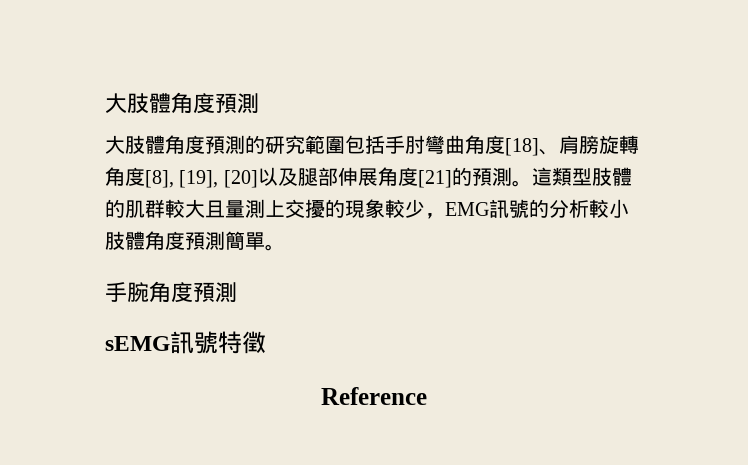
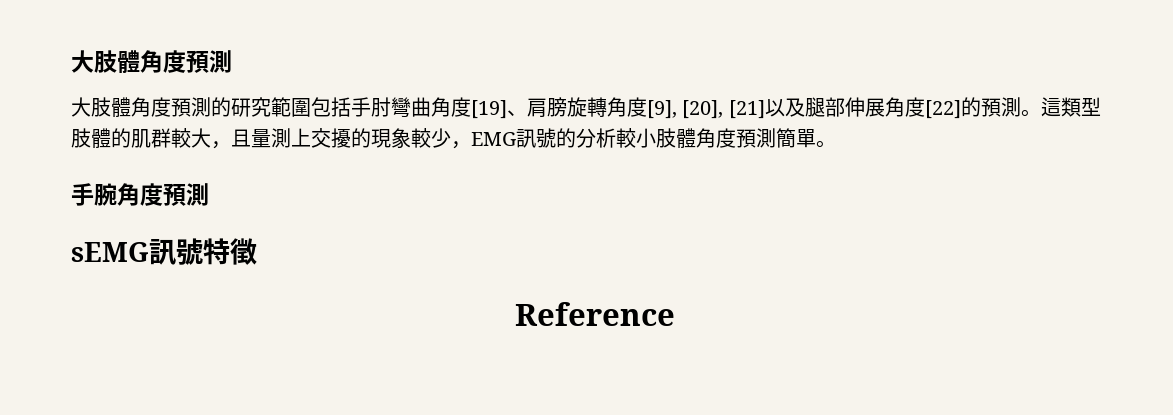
- 大肢體角度預測的研究範圍包括手肘彎曲角度[18]、肩膀旋轉角度[8], [19], [20]以及腿部伸展角度[21]的預測。
+ 大肢體角度預測的研究範圍包括手肘彎曲角度[19]、肩膀旋轉角度[9], [20], [21]以及腿部伸展角度[22]的預測。
- 這類型肢體的肌群較大且量測上交擾的現象較少，EMG訊號的分析較小肢體角度預測簡單。
+ 這類型肢體的肌群較大，且量測上交擾的現象較少，EMG訊號的分析較小肢體角度預測簡單。

